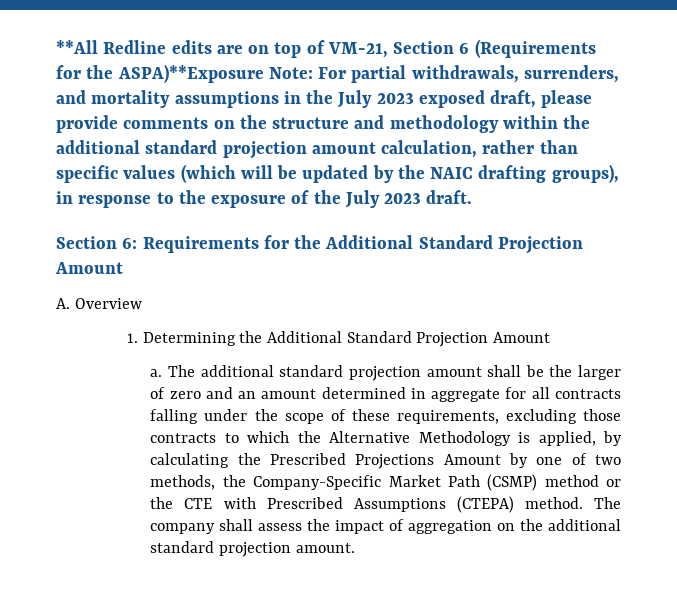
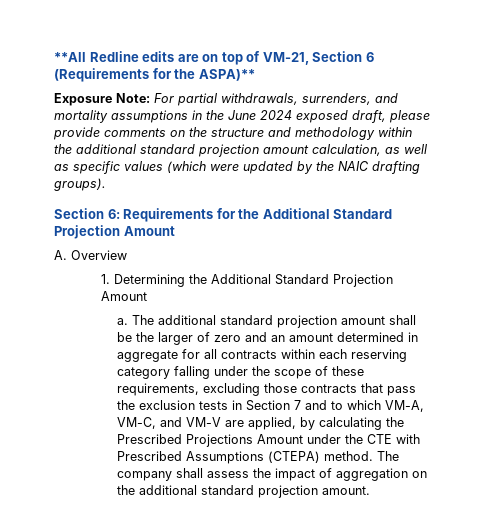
- **All Redline edits are on top of VM-21, Section 6 (Requirements for the ASPA)**Exposure Note: For partial withdrawals, surrenders, and mortality assumptions in the July 2023 exposed draft, please provide comments on the structure and methodology within the additional standard projection amount calculation, rather than specific values (which will be updated by the NAIC drafting groups), in response to the exposure of the July 2023 draft.
+ **All Redline edits are on top of VM-21, Section 6 (Requirements for the ASPA)**
+ Exposure Note: For partial withdrawals, surrenders, and mortality assumptions in the June 2024 exposed draft, please provide comments on the structure and methodology within the additional standard projection amount calculation, as well as specific values (which were updated by the NAIC drafting groups).
- The additional standard projection amount shall be the larger of zero and an amount determined in aggregate for all contracts falling under the scope of these requirements, excluding those contracts to which the Alternative Methodology is applied, by calculating the Prescribed Projections Amount by one of two methods, the Company-Specific Market Path (CSMP) method or the CTE with Prescribed Assumptions (CTEPA) method.
+ The additional standard projection amount shall be the larger of zero and an amount determined in aggregate for all contracts within each reserving category falling under the scope of these requirements, excluding those contracts that pass the exclusion tests in Section 7 and to which VM-A, VM-C, and VM-V are applied, by calculating the Prescribed Projections Amount under the CTE with Prescribed Assumptions (CTEPA) method.

